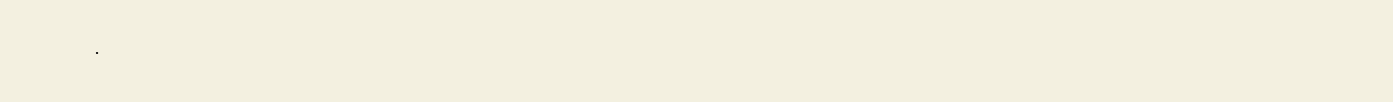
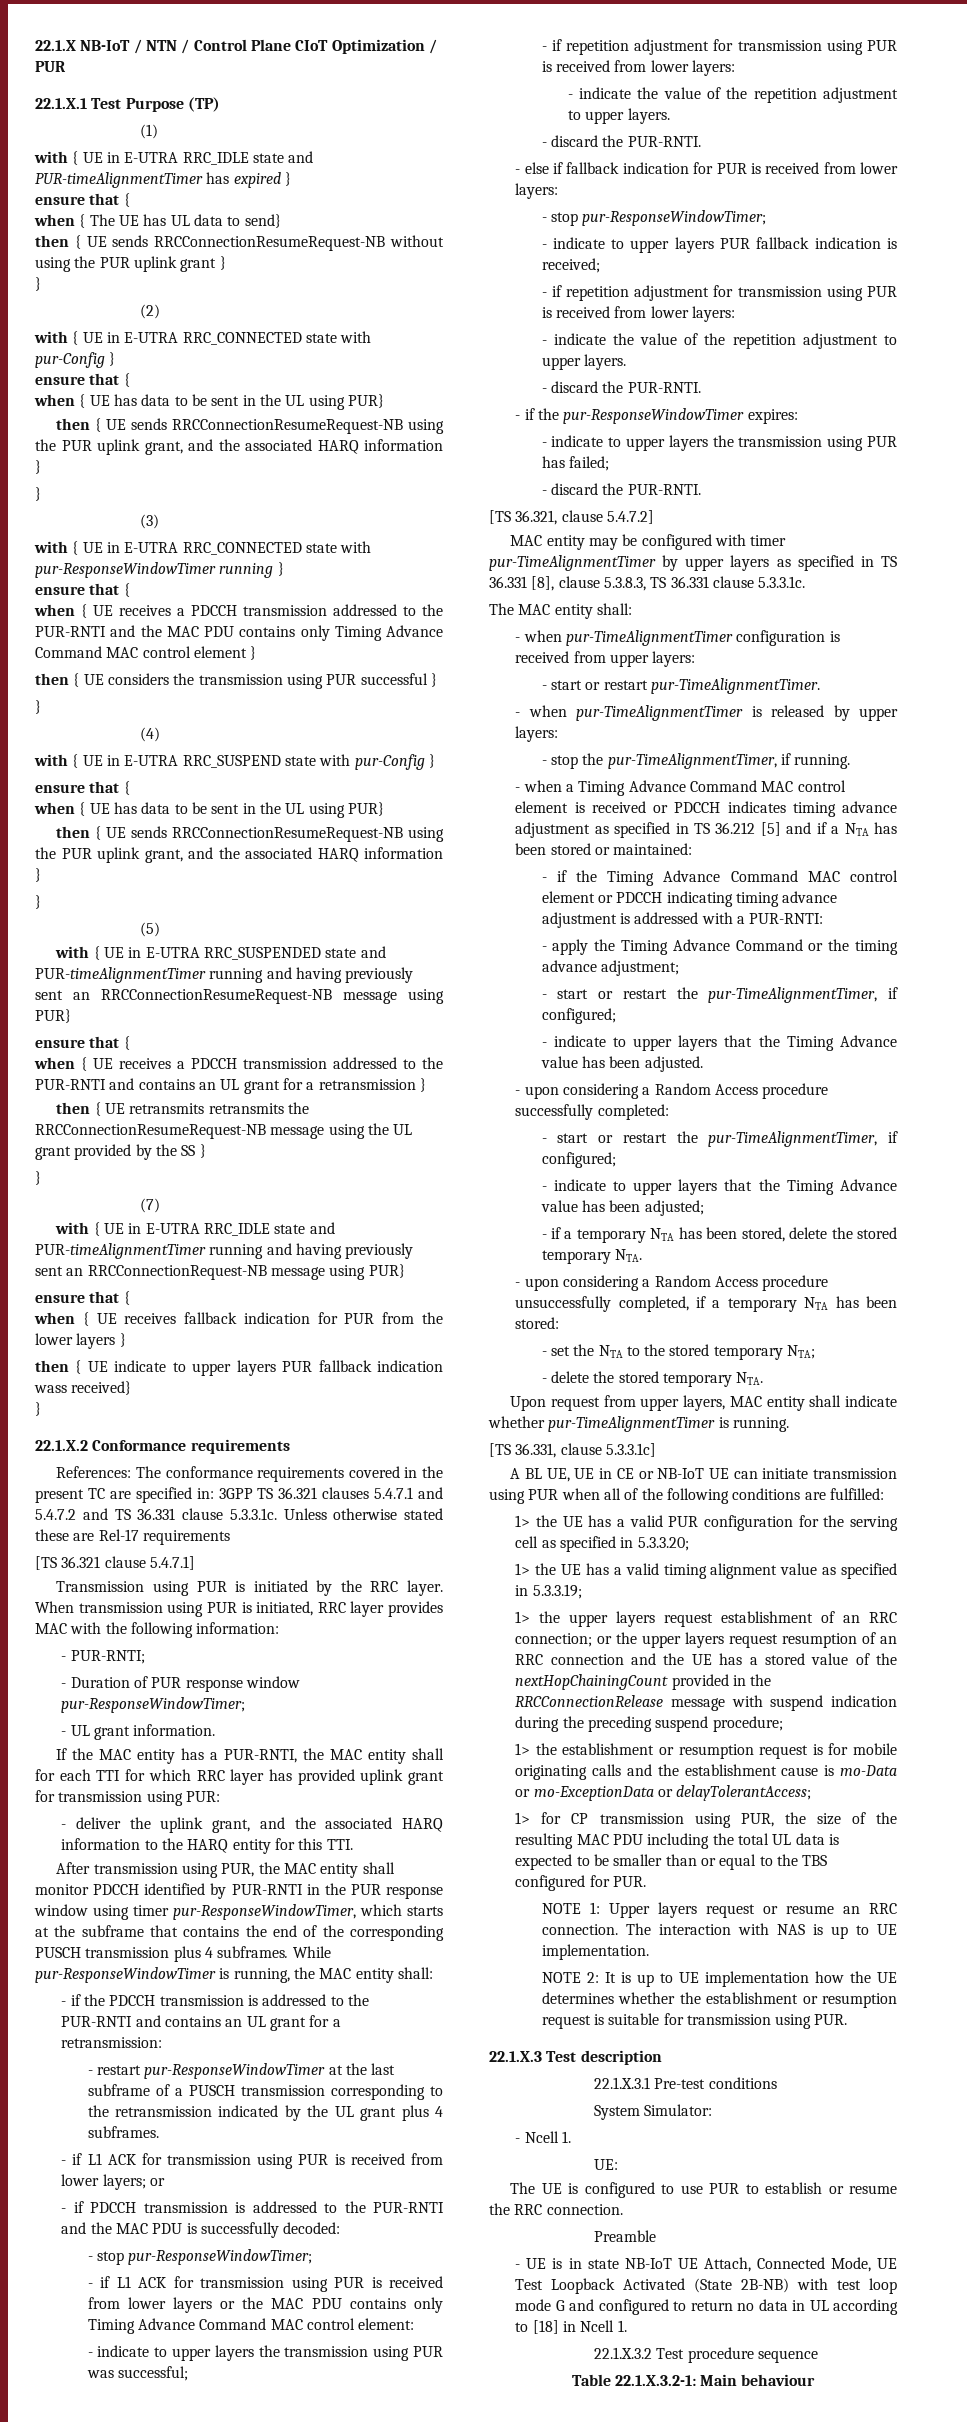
- .
+ 22.1.X NB-IoT / NTN / Control Plane CIoT Optimization / PUR
+ 22.1.X.1 Test Purpose (TP)
+ (1)
+ with { UE in E-UTRA RRC_IDLE state and PUR-timeAlignmentTimer has expired }
+ ensure that {
+ when { The UE has UL data to send}
+ then { UE sends RRCConnectionResumeRequest-NB without using the PUR uplink grant }
+ }
+ (2)
+ with { UE in E-UTRA RRC_CONNECTED state with pur-Config }
+ ensure that {
+ when { UE has data to be sent in the UL using PUR}
+ then { UE sends RRCConnectionResumeRequest-NB using the PUR uplink grant, and the associated HARQ information }
+ }
+ (3)
+ with { UE in E-UTRA RRC_CONNECTED state with pur-ResponseWindowTimer running }
+ ensure that {
+ when { UE receives a PDCCH transmission addressed to the PUR-RNTI and the MAC PDU contains only Timing Advance Command MAC control element }
+ then { UE considers the transmission using PUR successful }
+ }
+ (4)
+ with { UE in E-UTRA RRC_SUSPEND state with pur-Config }
+ ensure that {
+ when { UE has data to be sent in the UL using PUR}
+ then { UE sends RRCConnectionResumeRequest-NB using the PUR uplink grant, and the associated HARQ information }
+ }
+ (5)
+ with { UE in E-UTRA RRC_SUSPENDED state and PUR-timeAlignmentTimer running and having previously sent an RRCConnectionResumeRequest-NB message using PUR}
+ ensure that {
+ when { UE receives a PDCCH transmission addressed to the PUR-RNTI and contains an UL grant for a retransmission }
+ then { UE retransmits retransmits the RRCConnectionResumeRequest-NB message using the UL grant provided by the SS }
+ }
+ (7)
+ with { UE in E-UTRA RRC_IDLE state and PUR-timeAlignmentTimer running and having previously sent an RRCConnectionRequest-NB message using PUR}
+ ensure that {
+ when { UE receives fallback indication for PUR from the lower layers }
+ then { UE indicate to upper layers PUR fallback indication wass received}
+ }
+ 22.1.X.2 Conformance requirements
+ References: The conformance requirements covered in the present TC are specified in: 3GPP TS 36.321 clauses 5.4.7.1 and 5.4.7.2 and TS 36.331 clause 5.3.3.1c. Unless otherwise stated these are Rel-17 requirements
+ [TS 36.321 clause 5.4.7.1]
+ Transmission using PUR is initiated by the RRC layer. When transmission using PUR is initiated, RRC layer provides MAC with the following information:
+ - PUR-RNTI;
+ - Duration of PUR response window pur-ResponseWindowTimer;
+ - UL grant information.
+ If the MAC entity has a PUR-RNTI, the MAC entity shall for each TTI for which RRC layer has provided uplink grant for transmission using PUR:
+ - deliver the uplink grant, and the associated HARQ information to the HARQ entity for this TTI.
+ After transmission using PUR, the MAC entity shall monitor PDCCH identified by PUR-RNTI in the PUR response window using timer pur-ResponseWindowTimer, which starts at the subframe that contains the end of the corresponding PUSCH transmission plus 4 subframes. While pur-ResponseWindowTimer is running, the MAC entity shall:
+ - if the PDCCH transmission is addressed to the PUR-RNTI and contains an UL grant for a retransmission:
+ - restart pur-ResponseWindowTimer at the last subframe of a PUSCH transmission corresponding to the retransmission indicated by the UL grant plus 4 subframes.
+ - if L1 ACK for transmission using PUR is received from lower layers; or
+ - if PDCCH transmission is addressed to the PUR-RNTI and the MAC PDU is successfully decoded:
+ - stop pur-ResponseWindowTimer;
+ - if L1 ACK for transmission using PUR is received from lower layers or the MAC PDU contains only Timing Advance Command MAC control element:
+ - indicate to upper layers the transmission using PUR was successful;
+ - if repetition adjustment for transmission using PUR is received from lower layers:
+ - indicate the value of the repetition adjustment to upper layers.
+ - discard the PUR-RNTI.
+ - else if fallback indication for PUR is received from lower layers:
+ - stop pur-ResponseWindowTimer;
+ - indicate to upper layers PUR fallback indication is received;
+ - if repetition adjustment for transmission using PUR is received from lower layers:
+ - indicate the value of the repetition adjustment to upper layers.
+ - discard the PUR-RNTI.
+ - if the pur-ResponseWindowTimer expires:
+ - indicate to upper layers the transmission using PUR has failed;
+ - discard the PUR-RNTI.
+ [TS 36.321, clause 5.4.7.2]
+ MAC entity may be configured with timer pur-TimeAlignmentTimer by upper layers as specified in TS 36.331 [8], clause 5.3.8.3, TS 36.331 clause 5.3.3.1c.
+ The MAC entity shall:
+ - when pur-TimeAlignmentTimer configuration is received from upper layers:
+ - start or restart pur-TimeAlignmentTimer.
+ - when pur-TimeAlignmentTimer is released by upper layers:
+ - stop the pur-TimeAlignmentTimer, if running.
+ - when a Timing Advance Command MAC control element is received or PDCCH indicates timing advance adjustment as specified in TS 36.212 [5] and if a NTA has been stored or maintained:
+ - if the Timing Advance Command MAC control element or PDCCH indicating timing advance adjustment is addressed with a PUR-RNTI:
+ - apply the Timing Advance Command or the timing advance adjustment;
+ - start or restart the pur-TimeAlignmentTimer, if configured;
+ - indicate to upper layers that the Timing Advance value has been adjusted.
+ - upon considering a Random Access procedure successfully completed:
+ - start or restart the pur-TimeAlignmentTimer, if configured;
+ - indicate to upper layers that the Timing Advance value has been adjusted;
+ - if a temporary NTA has been stored, delete the stored temporary NTA.
+ - upon considering a Random Access procedure unsuccessfully completed, if a temporary NTA has been stored:
+ - set the NTA to the stored temporary NTA;
+ - delete the stored temporary NTA.
+ Upon request from upper layers, MAC entity shall indicate whether pur-TimeAlignmentTimer is running.
+ [TS 36.331, clause 5.3.3.1c]
+ A BL UE, UE in CE or NB-IoT UE can initiate transmission using PUR when all of the following conditions are fulfilled:
+ 1> the UE has a valid PUR configuration for the serving cell as specified in 5.3.3.20;
+ 1> the UE has a valid timing alignment value as specified in 5.3.3.19;
+ 1> the upper layers request establishment of an RRC connection; or the upper layers request resumption of an RRC connection and the UE has a stored value of the nextHopChainingCount provided in the RRCConnectionRelease message with suspend indication during the preceding suspend procedure;
+ 1> the establishment or resumption request is for mobile originating calls and the establishment cause is mo-Data or mo-ExceptionData or delayTolerantAccess;
+ 1> for CP transmission using PUR, the size of the resulting MAC PDU including the total UL data is expected to be smaller than or equal to the TBS configured for PUR.
+ NOTE 1: Upper layers request or resume an RRC connection. The interaction with NAS is up to UE implementation.
+ NOTE 2: It is up to UE implementation how the UE determines whether the establishment or resumption request is suitable for transmission using PUR.
+ 22.1.X.3 Test description
+ 22.1.X.3.1 Pre-test conditions
+ System Simulator:
+ - Ncell 1.
+ UE:
+ The UE is configured to use PUR to establish or resume the RRC connection.
+ Preamble
+ - UE is in state NB-IoT UE Attach, Connected Mode, UE Test Loopback Activated (State 2B-NB) with test loop mode G and configured to return no data in UL according to [18] in Ncell 1.
+ 22.1.X.3.2 Test procedure sequence
+ Table 22.1.X.3.2-1: Main behaviour

